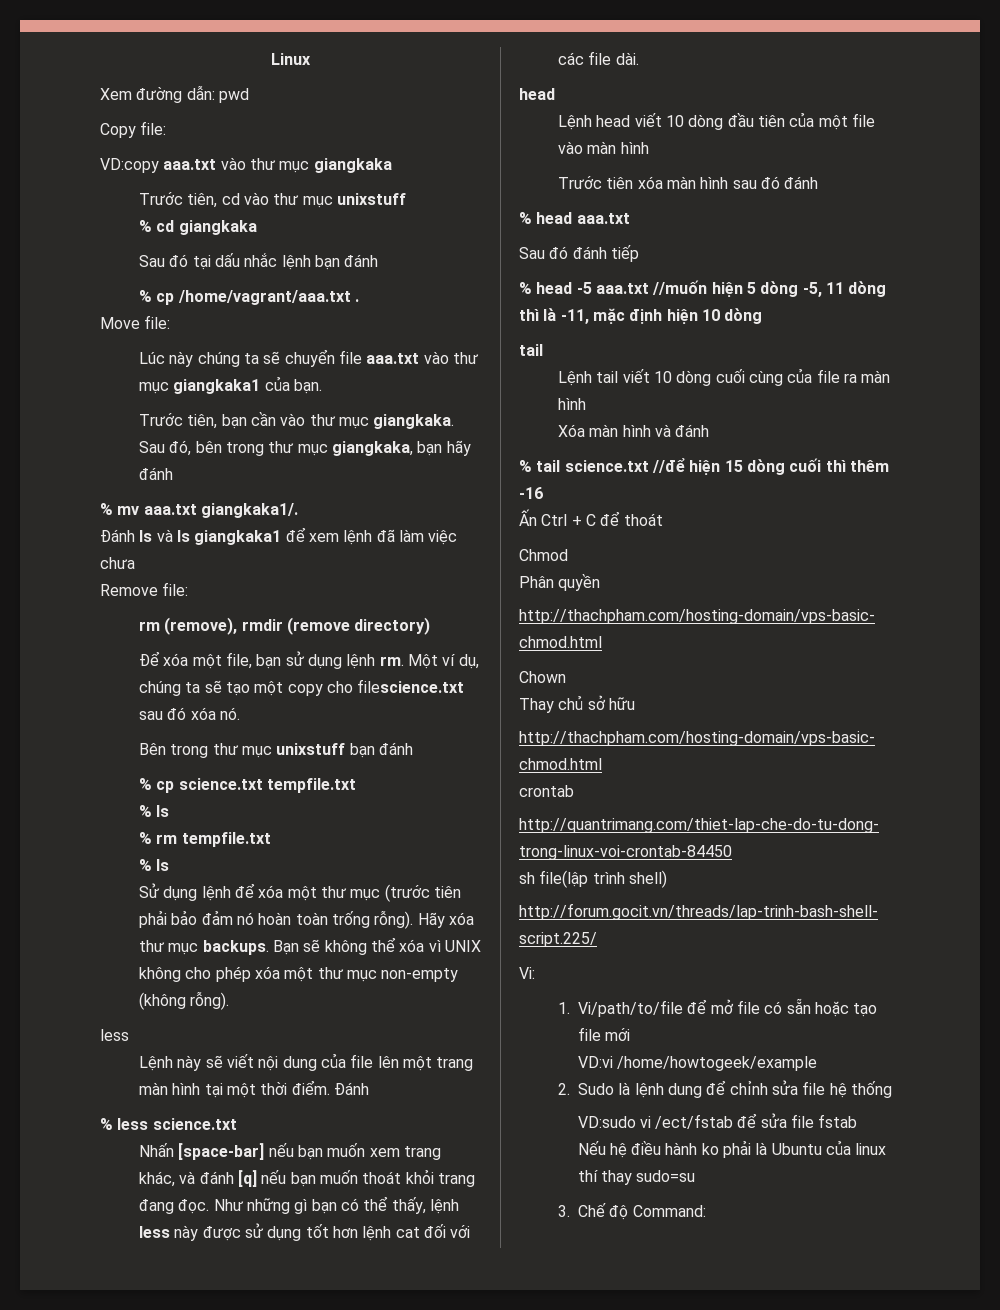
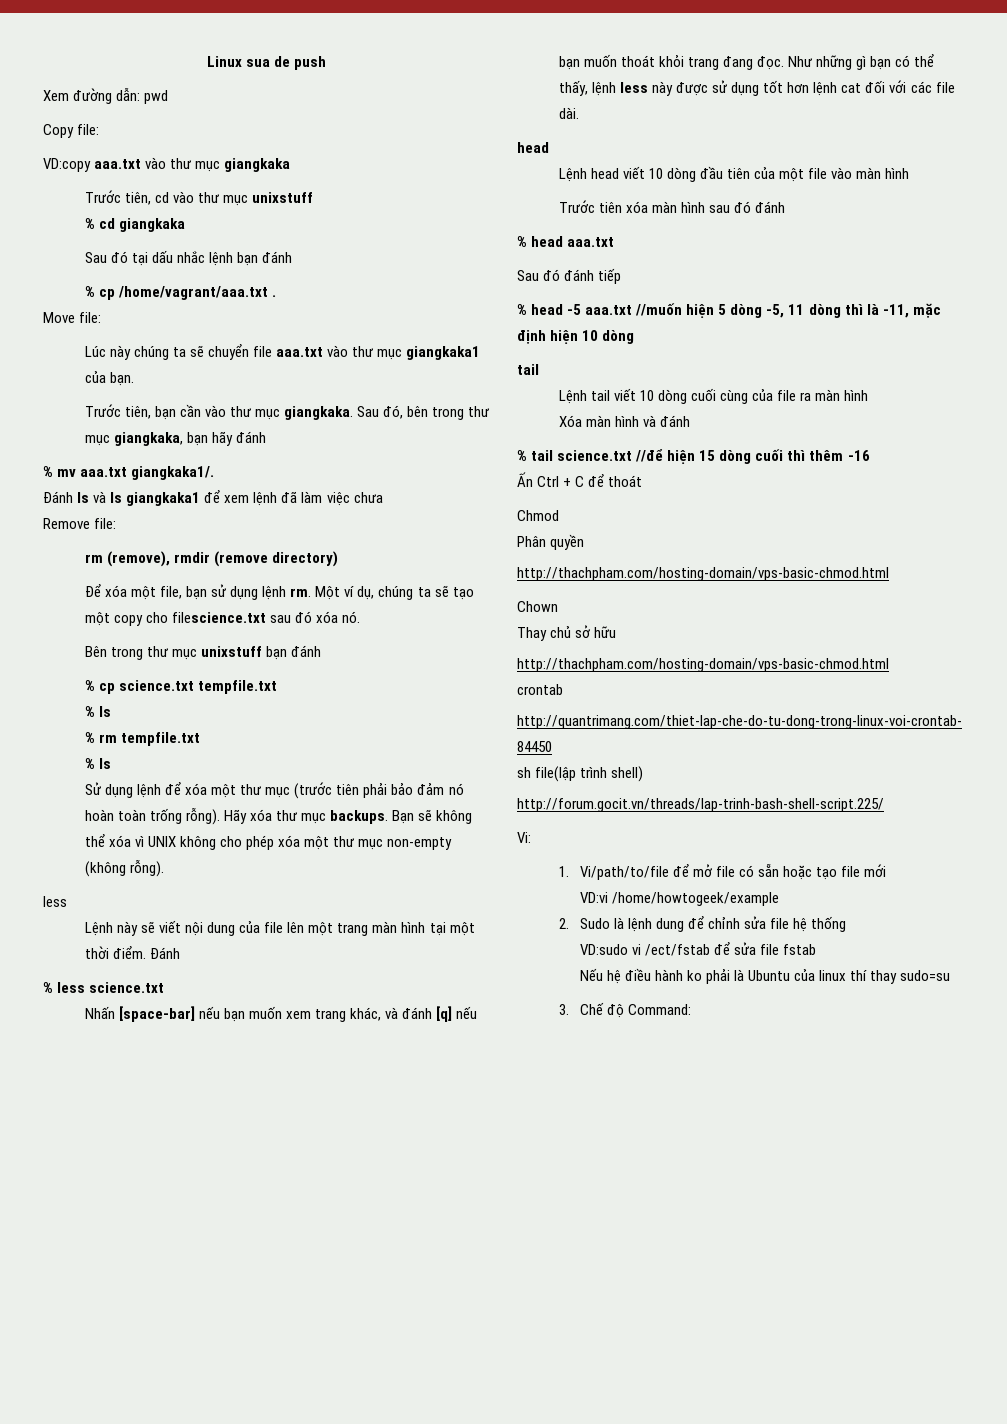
- Linux
+ Linux sua de push

